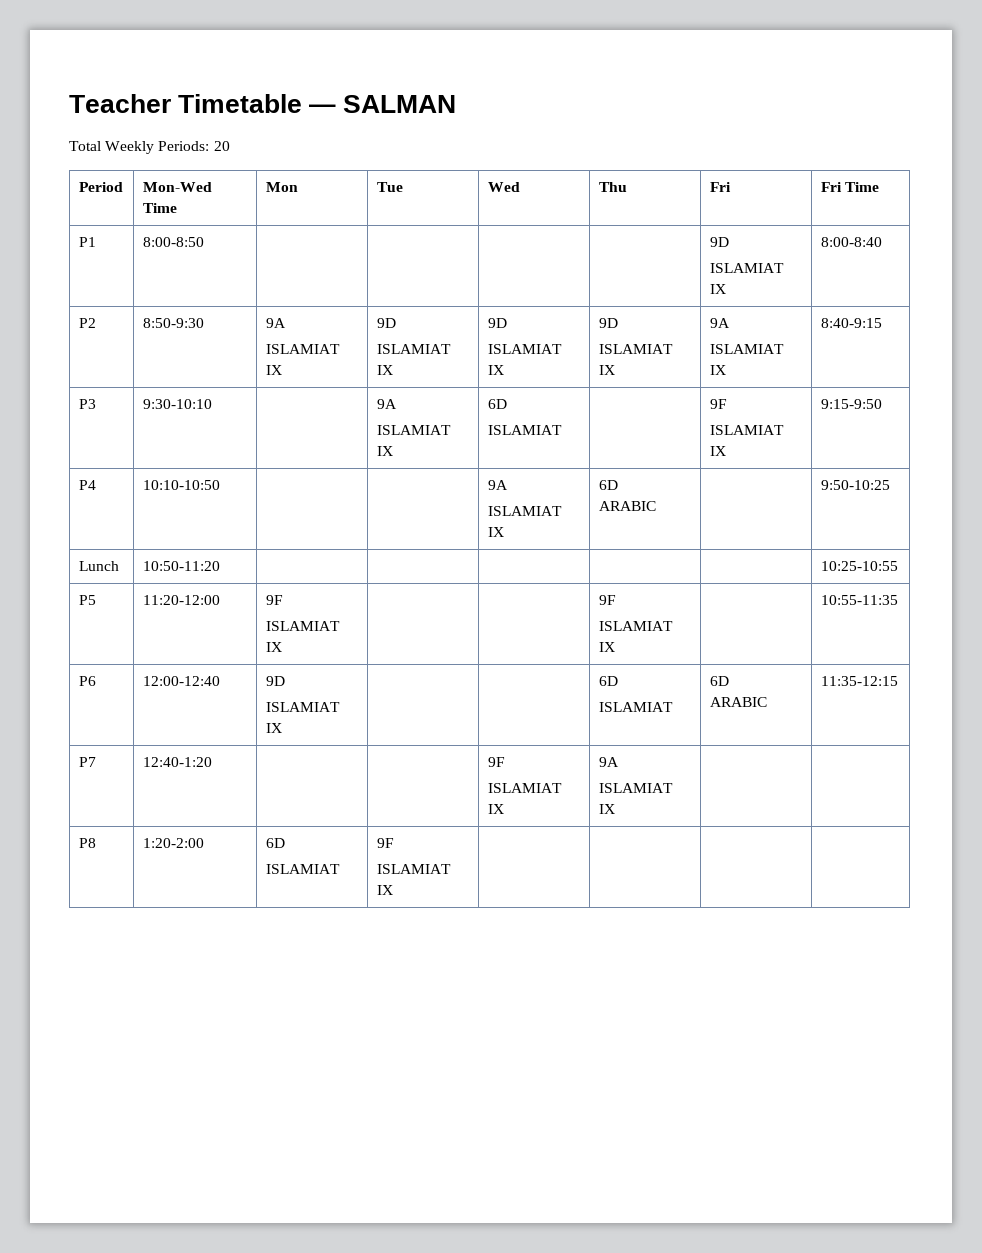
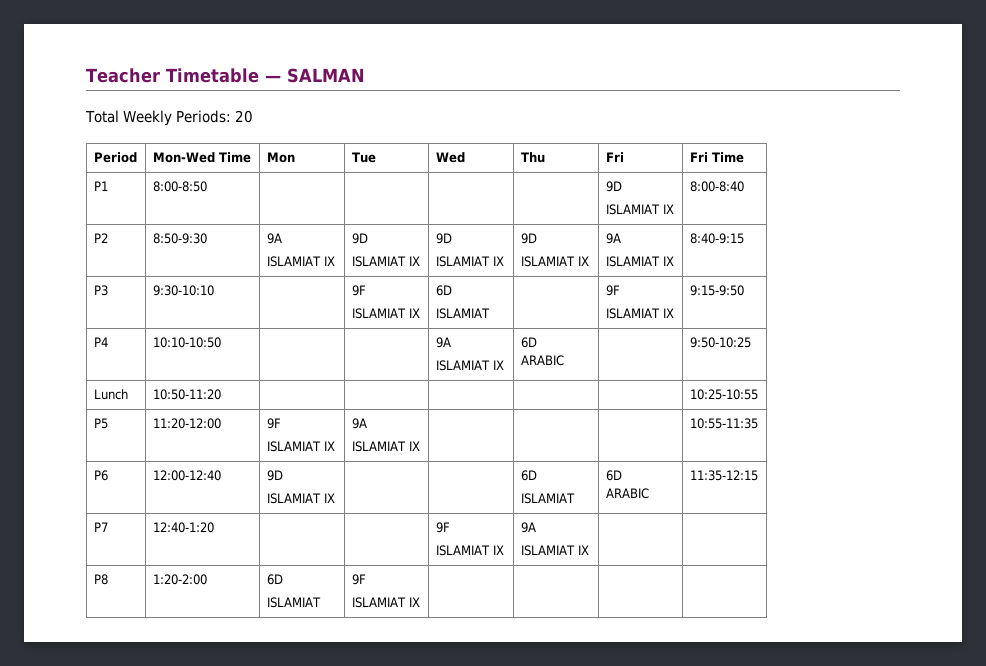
- P3 | 9:30-10:10 | | 9A
+ P3 | 9:30-10:10 | | 9F
  P5 | 11:20-12:00 | 9F
- ISLAMIAT IX | | | 9F
- ISLAMIAT IX | | 10:55-11:35
+ ISLAMIAT IX | 9A
+ ISLAMIAT IX | | | | 10:55-11:35

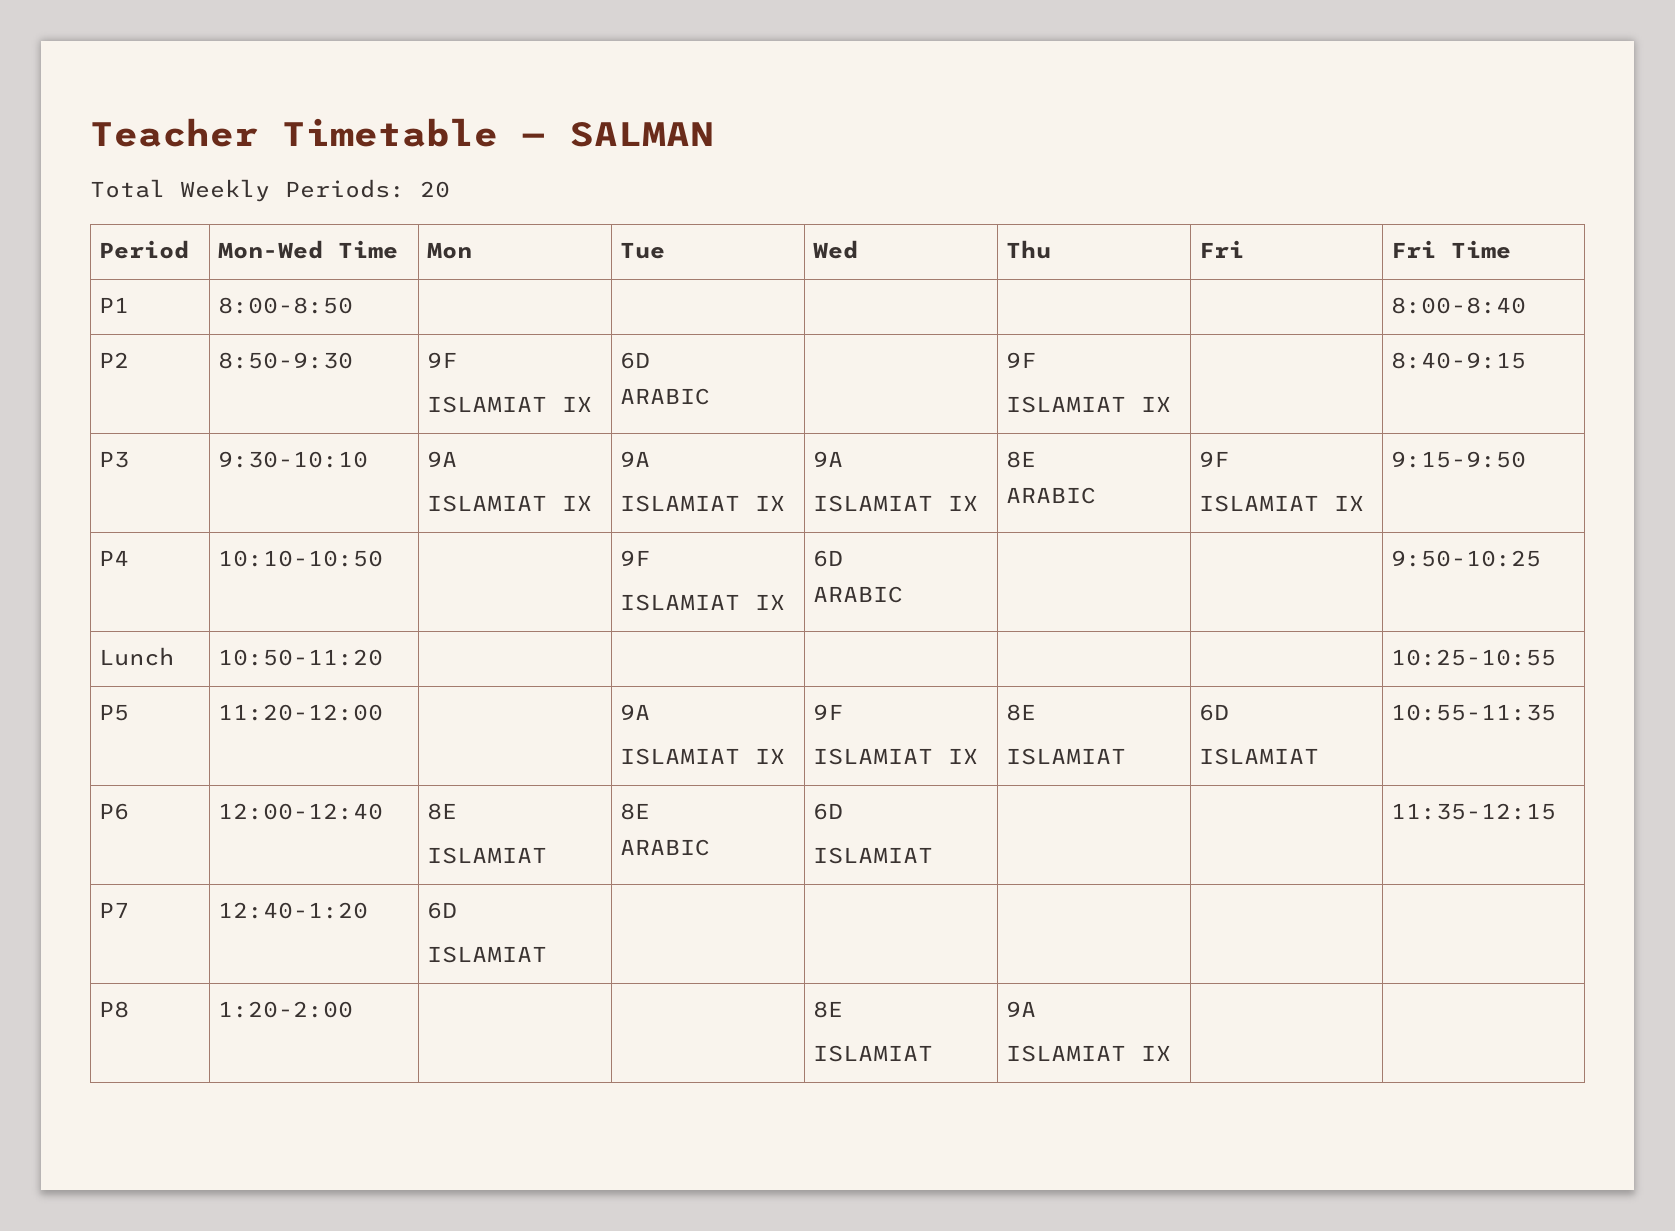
- P1 | 8:00-8:50 | | | | | 9D
- ISLAMIAT IX | 8:00-8:40
+ P1 | 8:00-8:50 | | | | | | 8:00-8:40
- P2 | 8:50-9:30 | 9A
- ISLAMIAT IX | 9D
- ISLAMIAT IX | 9D
- ISLAMIAT IX | 9D
+ P2 | 8:50-9:30 | 9F
+ ISLAMIAT IX | 6D
+ ARABIC | | 9F
+ ISLAMIAT IX | | 8:40-9:15
+ P3 | 9:30-10:10 | 9A
  ISLAMIAT IX | 9A
- ISLAMIAT IX | 8:40-9:15
- P3 | 9:30-10:10 | | 9F
- ISLAMIAT IX | 6D
- ISLAMIAT | | 9F
+ ISLAMIAT IX | 9A
+ ISLAMIAT IX | 8E
+ ARABIC | 9F
- P4 | 10:10-10:50 | | | 9A
+ P4 | 10:10-10:50 | | 9F
  ISLAMIAT IX | 6D
- ARABIC | | 9:50-10:25
+ ARABIC | | | 9:50-10:25
- P5 | 11:20-12:00 | 9F
- ISLAMIAT IX | 9A
- ISLAMIAT IX | | | | 10:55-11:35
- P6 | 12:00-12:40 | 9D
- ISLAMIAT IX | | | 6D
+ P5 | 11:20-12:00 | | 9A
+ ISLAMIAT IX | 9F
+ ISLAMIAT IX | 8E
  ISLAMIAT | 6D
- ARABIC | 11:35-12:15
- P7 | 12:40-1:20 | | | 9F
- ISLAMIAT IX | 9A
+ ISLAMIAT | 10:55-11:35
+ P6 | 12:00-12:40 | 8E
+ ISLAMIAT | 8E
+ ARABIC | 6D
+ ISLAMIAT | | | 11:35-12:15
+ P7 | 12:40-1:20 | 6D
+ ISLAMIAT | | | | |
+ P8 | 1:20-2:00 | | | 8E
+ ISLAMIAT | 9A
  ISLAMIAT IX | |
- P8 | 1:20-2:00 | 6D
- ISLAMIAT | 9F
- ISLAMIAT IX | | | |

